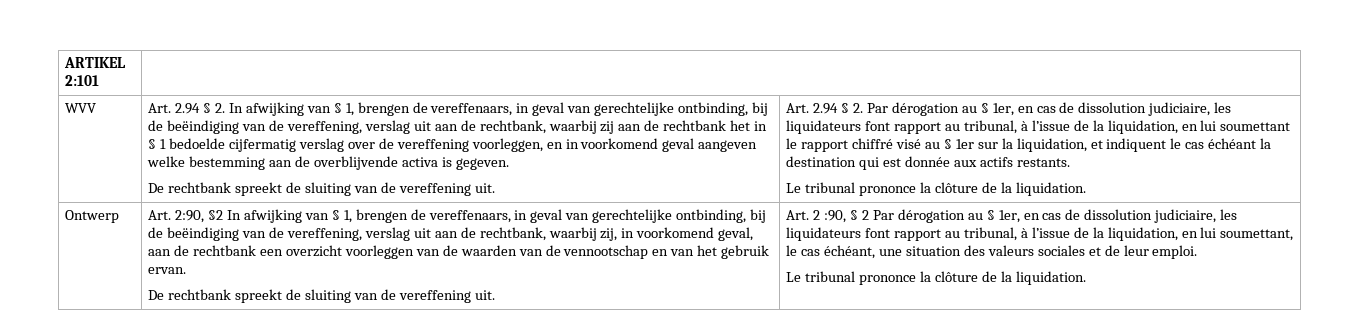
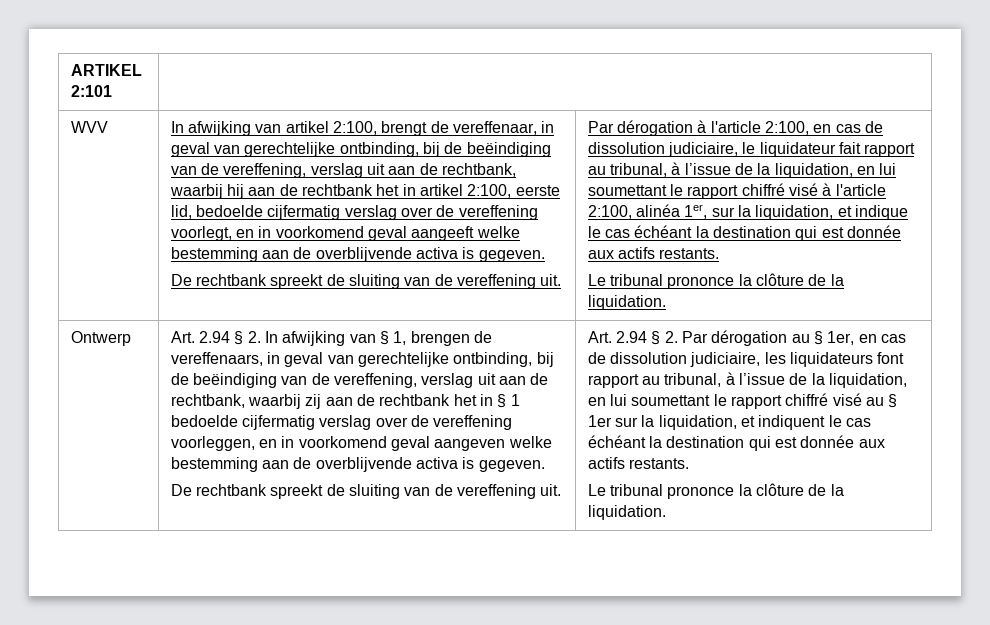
+ In afwijking van artikel 2:100, brengt de vereffenaar, in geval van gerechtelijke ontbinding, bij de beëindiging van de vereffening, verslag uit aan de rechtbank, waarbij hij aan de rechtbank het in artikel 2:100, eerste lid, bedoelde cijfermatig verslag over de vereffening voorlegt, en in voorkomend geval aangeeft welke bestemming aan de overblijvende activa is gegeven.
+ De rechtbank spreekt de sluiting van de vereffening uit. | Par dérogation à l'article 2:100, en cas de dissolution judiciaire, le liquidateur fait rapport au tribunal, à l’issue de la liquidation, en lui soumettant le rapport chiffré visé à l'article 2:100, alinéa 1er, sur la liquidation, et indique le cas échéant la destination qui est donnée aux actifs restants.
+ Le tribunal prononce la clôture de la liquidation.
+ Ontwerp
- Ontwerp | Art. 2:90, §2 In afwijking van § 1, brengen de vereffenaars, in geval van gerechtelijke ontbinding, bij de beëindiging van de vereffening, verslag uit aan de rechtbank, waarbij zij, in voorkomend geval, aan de rechtbank een overzicht voorleggen van de waarden van de vennootschap en van het gebruik ervan.
- De rechtbank spreekt de sluiting van de vereffening uit. | Art. 2 :90, § 2 Par dérogation au § 1er, en cas de dissolution judiciaire, les liquidateurs font rapport au tribunal, à l’issue de la liquidation, en lui soumettant, le cas échéant, une situation des valeurs sociales et de leur emploi.
- Le tribunal prononce la clôture de la liquidation.

